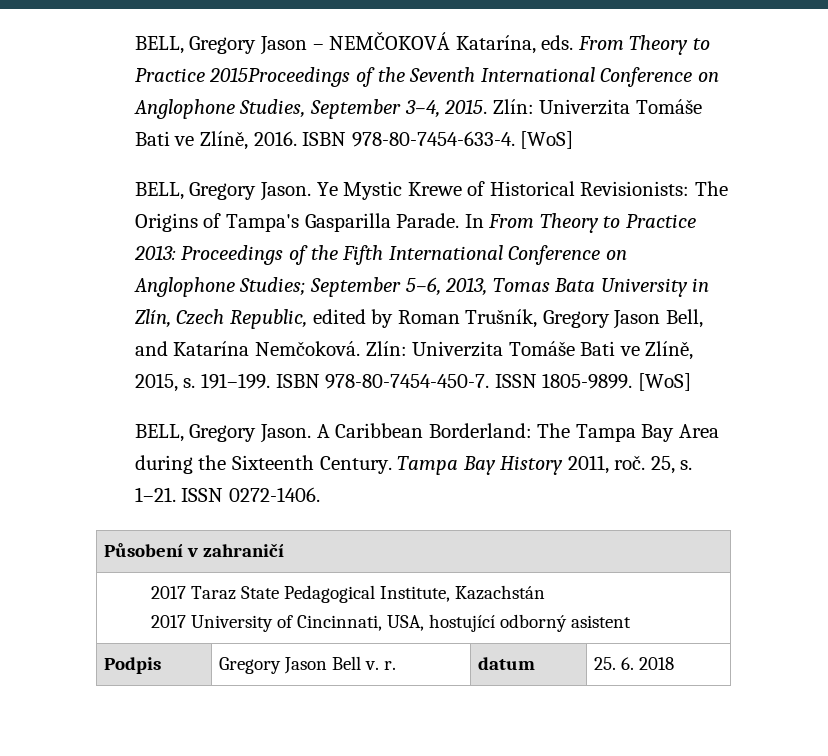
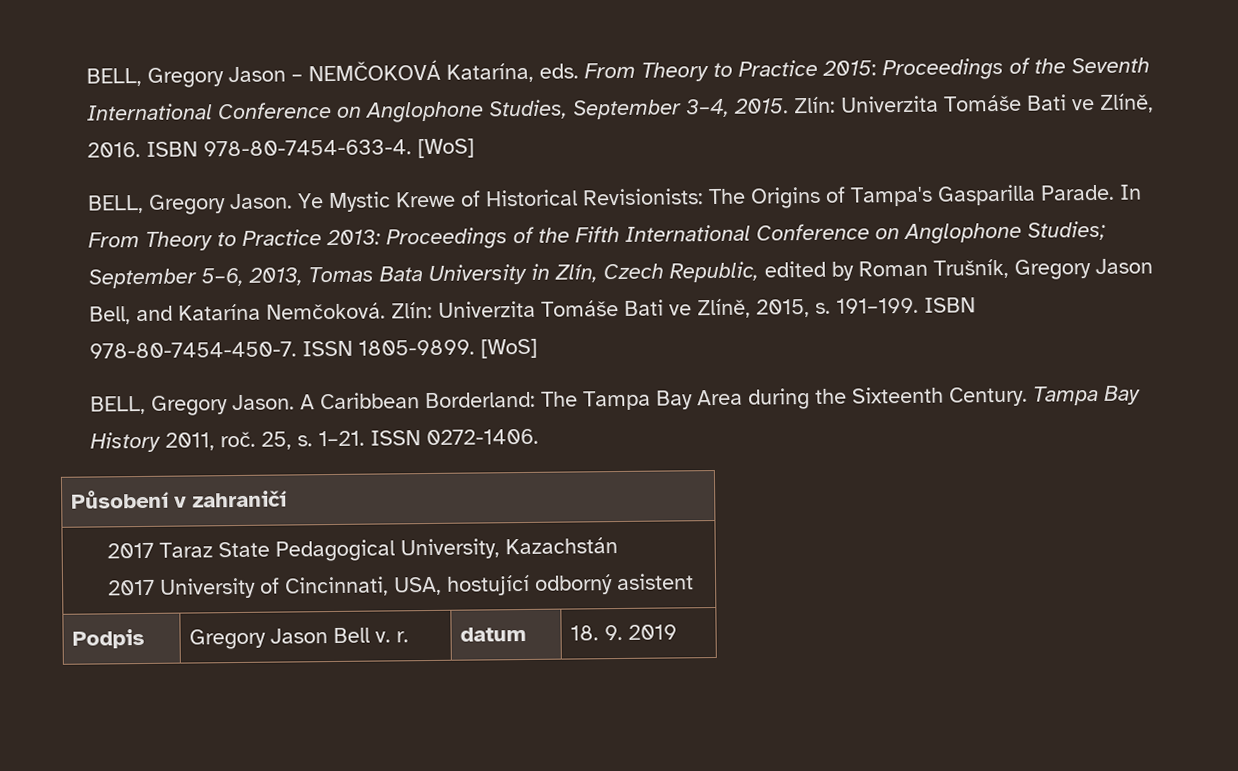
- BELL, Gregory Jason – NEMČOKOVÁ Katarína, eds. From Theory to Practice 2015Proceedings of the Seventh International Conference on Anglophone Studies, September 3–4, 2015.
+ BELL, Gregory Jason – NEMČOKOVÁ Katarína, eds. From Theory to Practice 2015: Proceedings of the Seventh International Conference on Anglophone Studies, September 3–4, 2015.
- 2017 Taraz State Pedagogical Institute, Kazachstán
+ 2017 Taraz State Pedagogical University, Kazachstán
- Podpis | Gregory Jason Bell v. r. | datum | 25. 6. 2018
+ Podpis | Gregory Jason Bell v. r. | datum | 18. 9. 2019

